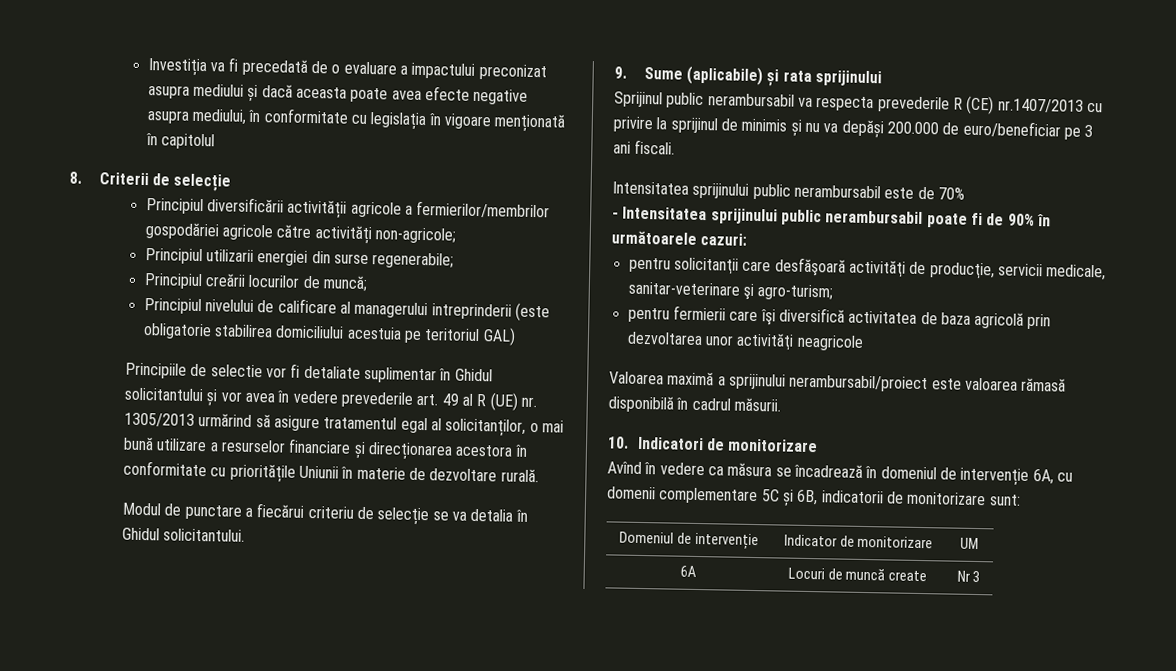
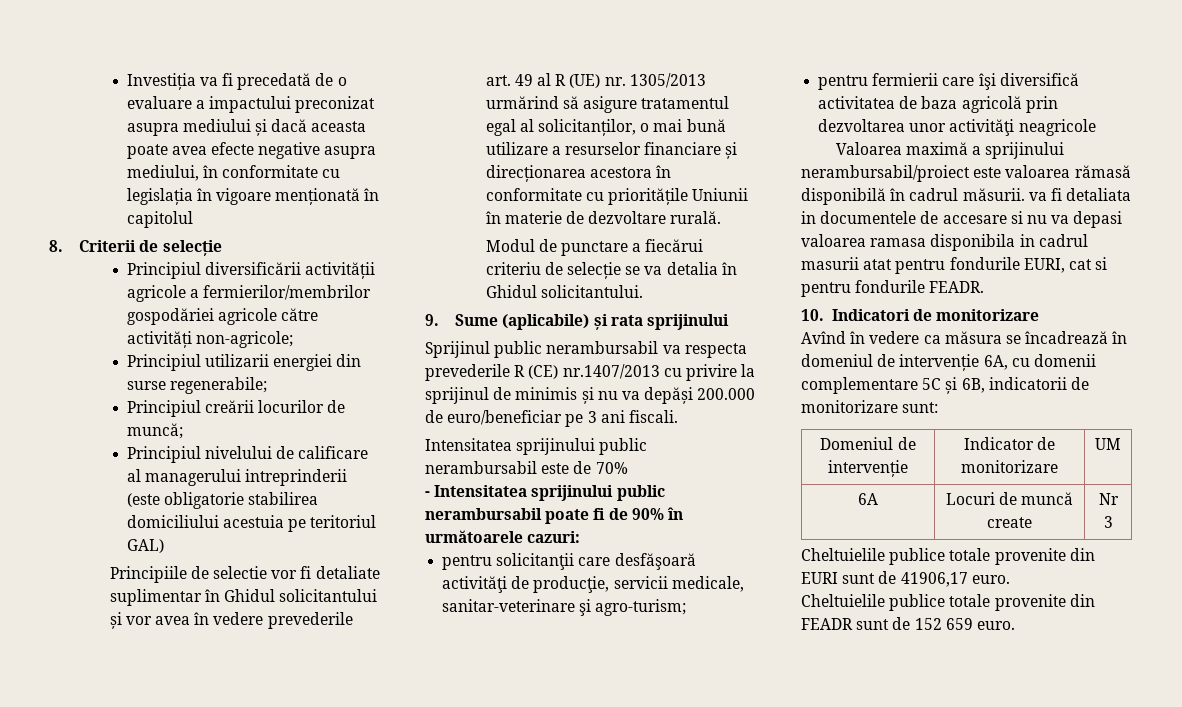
- Valoarea maximă a sprijinului nerambursabil/proiect este valoarea rămasă disponibilă în cadrul măsurii.
+ Valoarea maximă a sprijinului nerambursabil/proiect este valoarea rămasă disponibilă în cadrul măsurii. va fi detaliata in documentele de accesare si nu va depasi valoarea ramasa disponibila in cadrul masurii atat pentru fondurile EURI, cat si pentru fondurile FEADR.
+ Cheltuielile publice totale provenite din EURI sunt de 41906,17 euro.
+ Cheltuielile publice totale provenite din FEADR sunt de 152 659 euro.

